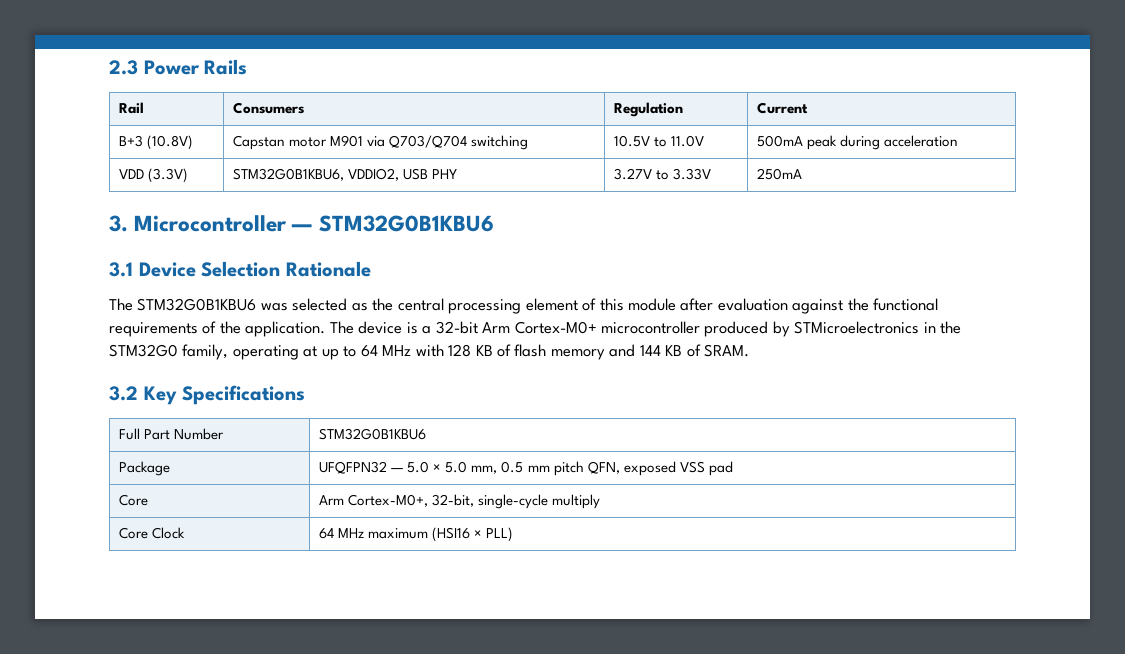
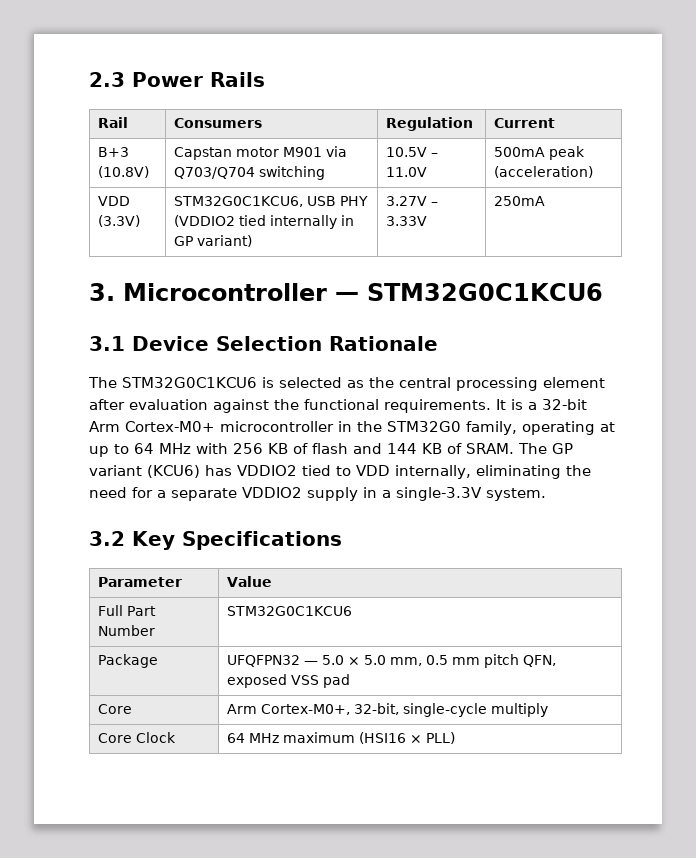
- B+3 (10.8V) | Capstan motor M901 via Q703/Q704 switching | 10.5V to 11.0V | 500mA peak during acceleration
+ B+3 (10.8V) | Capstan motor M901 via Q703/Q704 switching | 10.5V – 11.0V | 500mA peak (acceleration)
- VDD (3.3V) | STM32G0B1KBU6, VDDIO2, USB PHY | 3.27V to 3.33V | 250mA
+ VDD (3.3V) | STM32G0C1KCU6, USB PHY (VDDIO2 tied internally in GP variant) | 3.27V – 3.33V | 250mA
- 3. Microcontroller — STM32G0B1KBU6
+ 3. Microcontroller — STM32G0C1KCU6
- The STM32G0B1KBU6 was selected as the central processing element of this module after evaluation against the functional requirements of the application. The device is a 32-bit Arm Cortex-M0+ microcontroller produced by STMicroelectronics in the STM32G0 family, operating at up to 64 MHz with 128 KB of flash memory and 144 KB of SRAM.
+ The STM32G0C1KCU6 is selected as the central processing element after evaluation against the functional requirements. It is a 32-bit Arm Cortex-M0+ microcontroller in the STM32G0 family, operating at up to 64 MHz with 256 KB of flash and 144 KB of SRAM. The GP variant (KCU6) has VDDIO2 tied to VDD internally, eliminating the need for a separate VDDIO2 supply in a single-3.3V system.
+ Parameter | Value
- Full Part Number | STM32G0B1KBU6
+ Full Part Number | STM32G0C1KCU6

